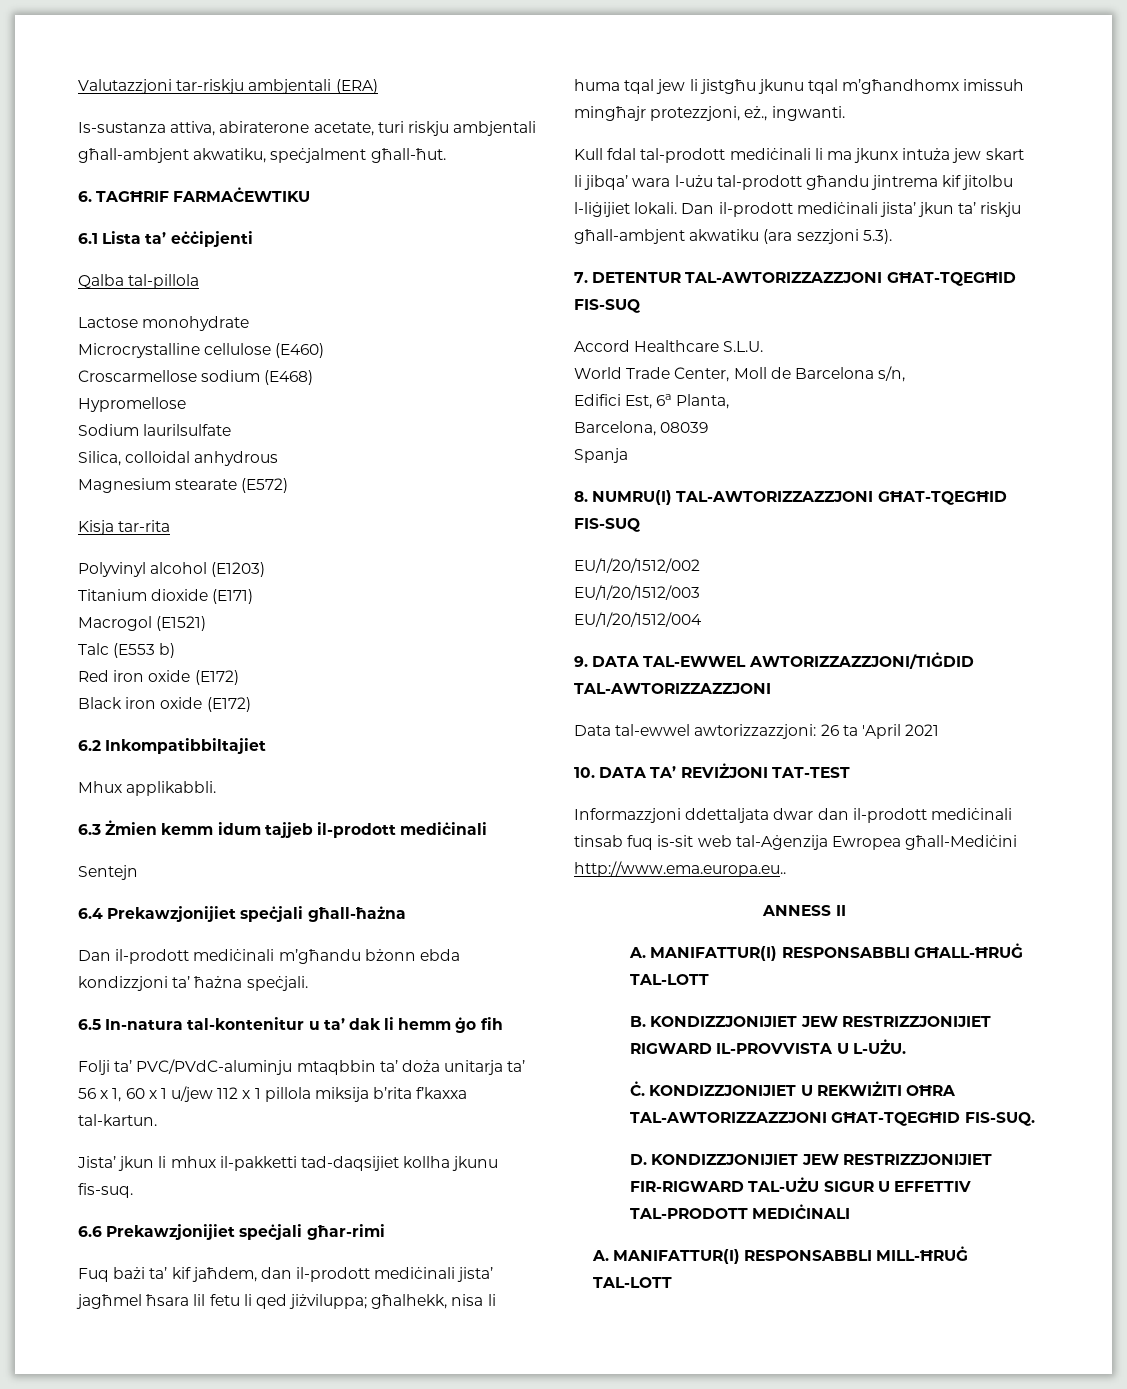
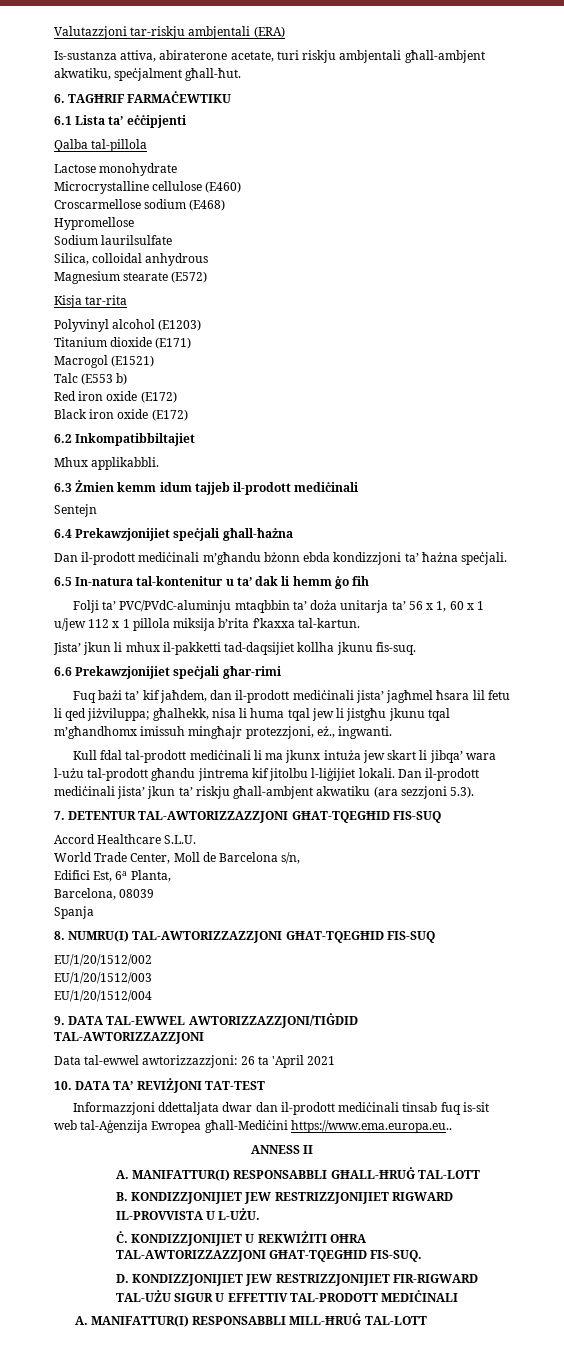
- Informazzjoni ddettaljata dwar dan il-prodott mediċinali tinsab fuq is-sit web tal-Aġenzija Ewropea għall-Mediċini http://www.ema.europa.eu..
+ Informazzjoni ddettaljata dwar dan il-prodott mediċinali tinsab fuq is-sit web tal-Aġenzija Ewropea għall-Mediċini https://www.ema.europa.eu..

